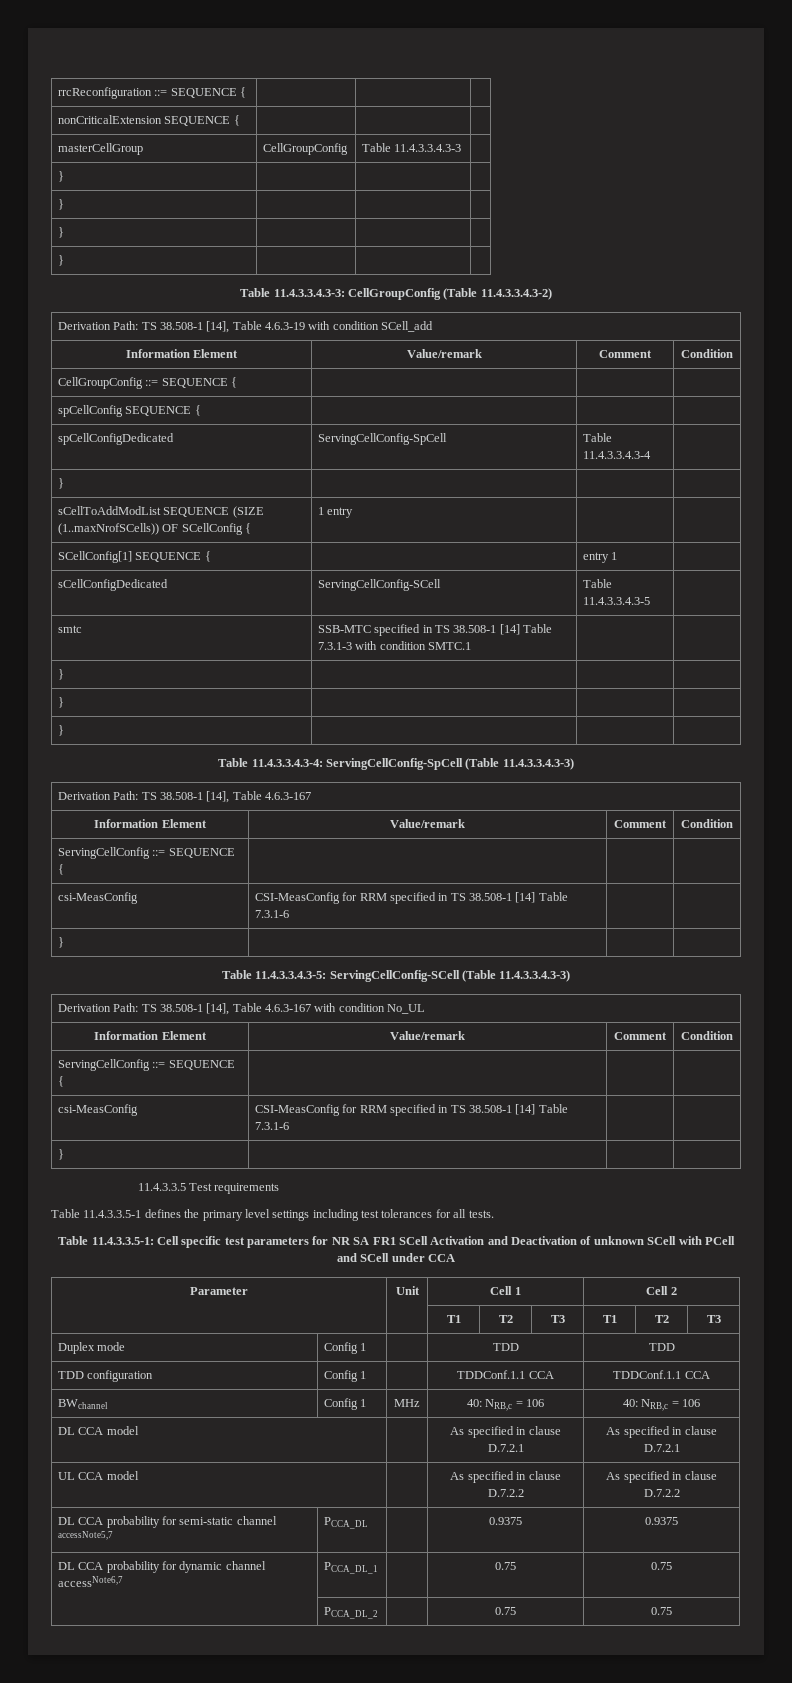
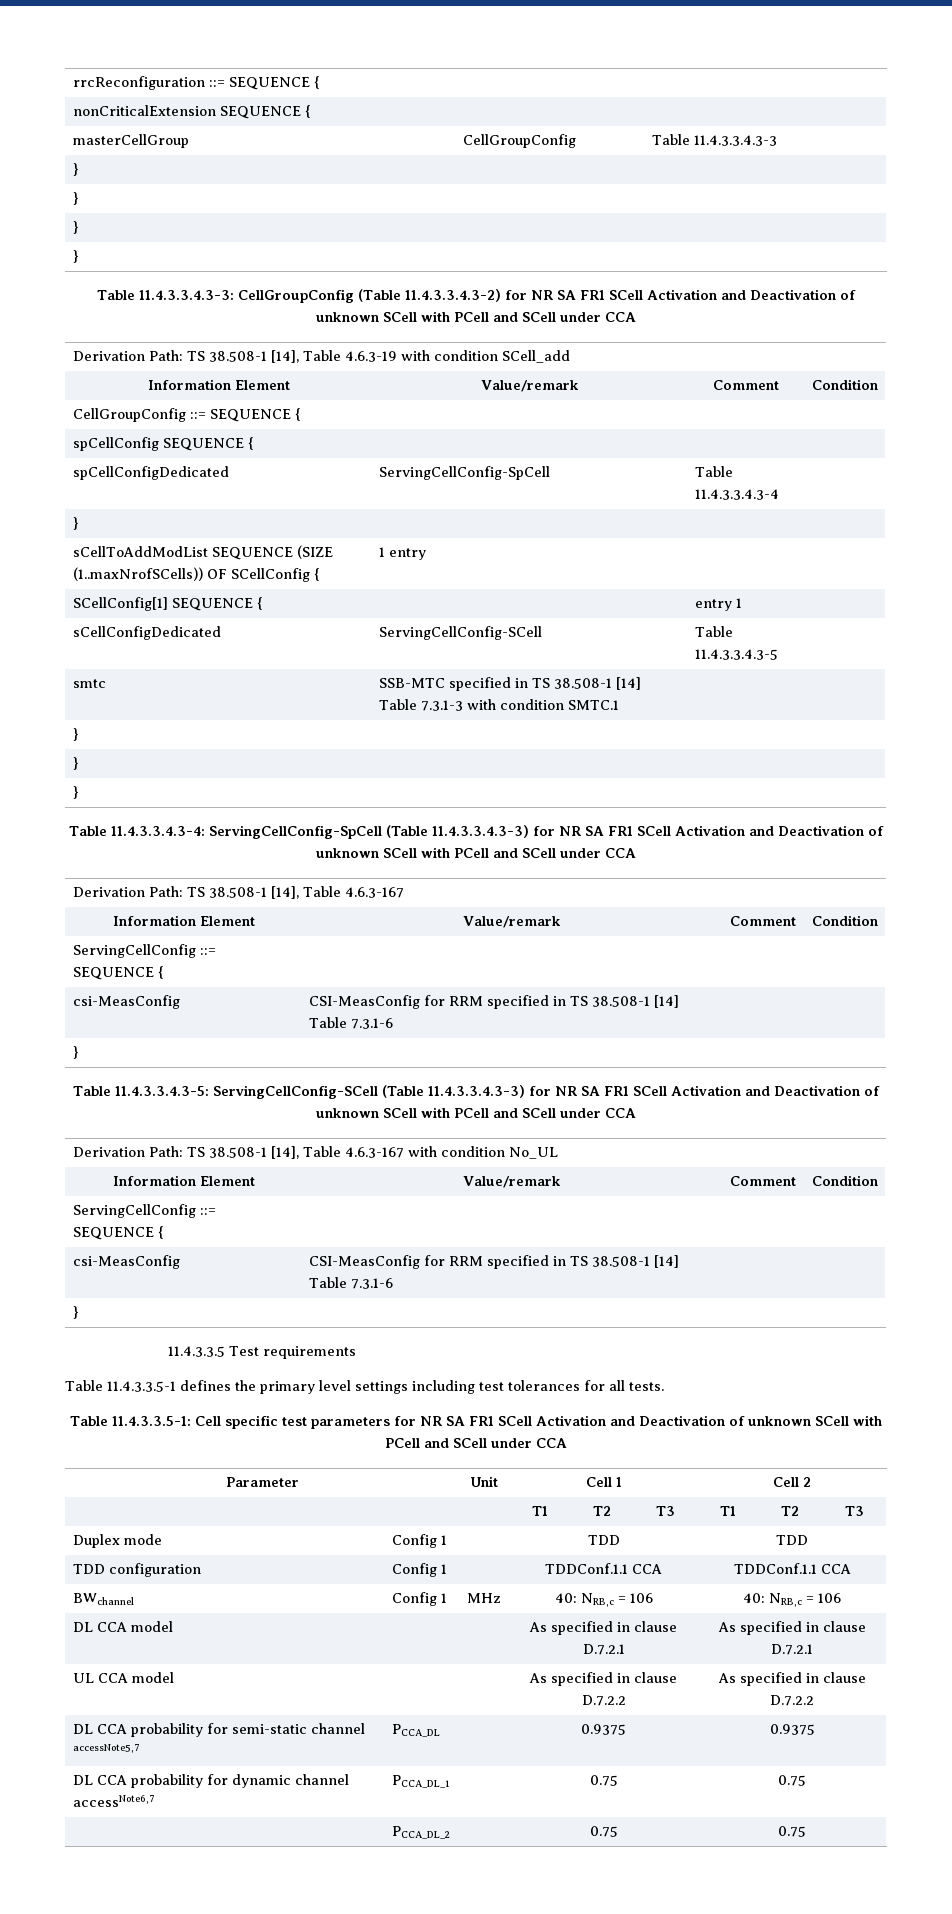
- Table 11.4.3.3.4.3-3: CellGroupConfig (Table 11.4.3.3.4.3-2)
+ Table 11.4.3.3.4.3-3: CellGroupConfig (Table 11.4.3.3.4.3-2) for NR SA FR1 SCell Activation and Deactivation of unknown SCell with PCell and SCell under CCA
- Table 11.4.3.3.4.3-4: ServingCellConfig-SpCell (Table 11.4.3.3.4.3-3)
+ Table 11.4.3.3.4.3-4: ServingCellConfig-SpCell (Table 11.4.3.3.4.3-3) for NR SA FR1 SCell Activation and Deactivation of unknown SCell with PCell and SCell under CCA
- Table 11.4.3.3.4.3-5: ServingCellConfig-SCell (Table 11.4.3.3.4.3-3)
+ Table 11.4.3.3.4.3-5: ServingCellConfig-SCell (Table 11.4.3.3.4.3-3) for NR SA FR1 SCell Activation and Deactivation of unknown SCell with PCell and SCell under CCA

